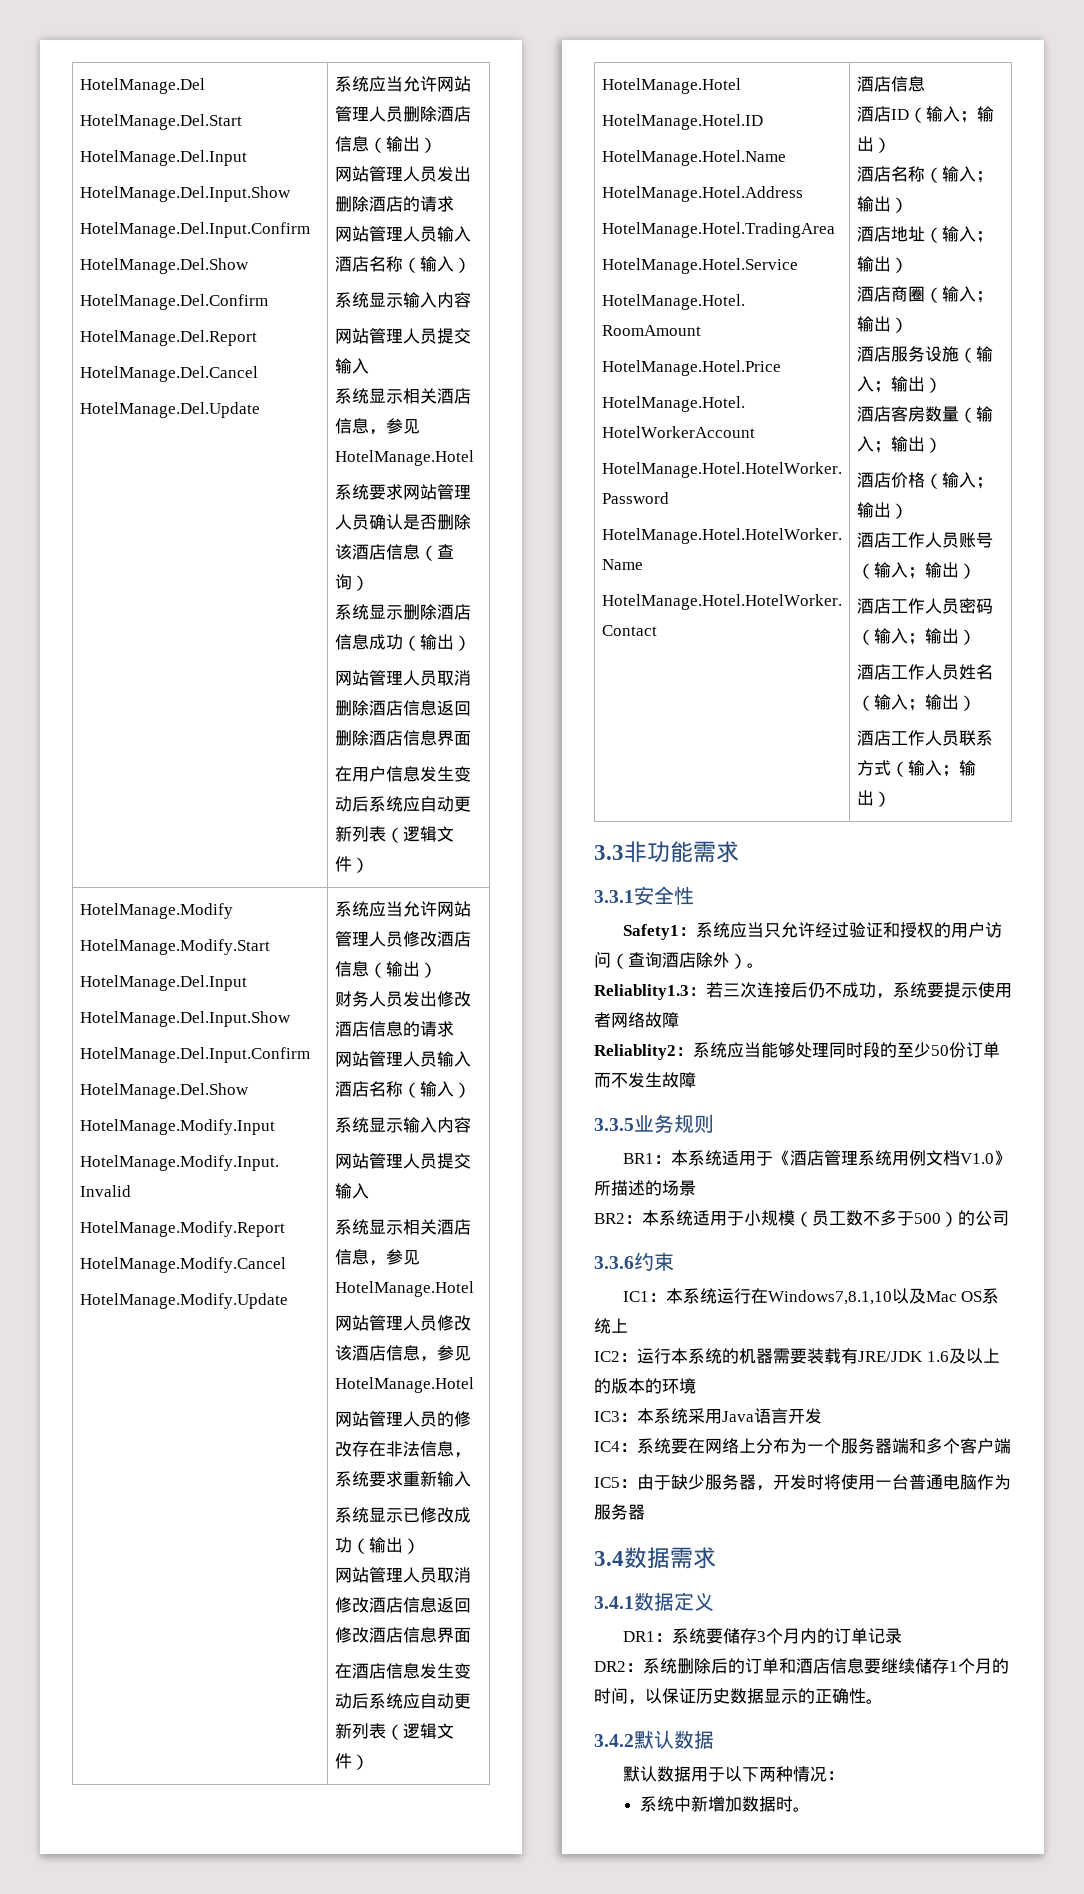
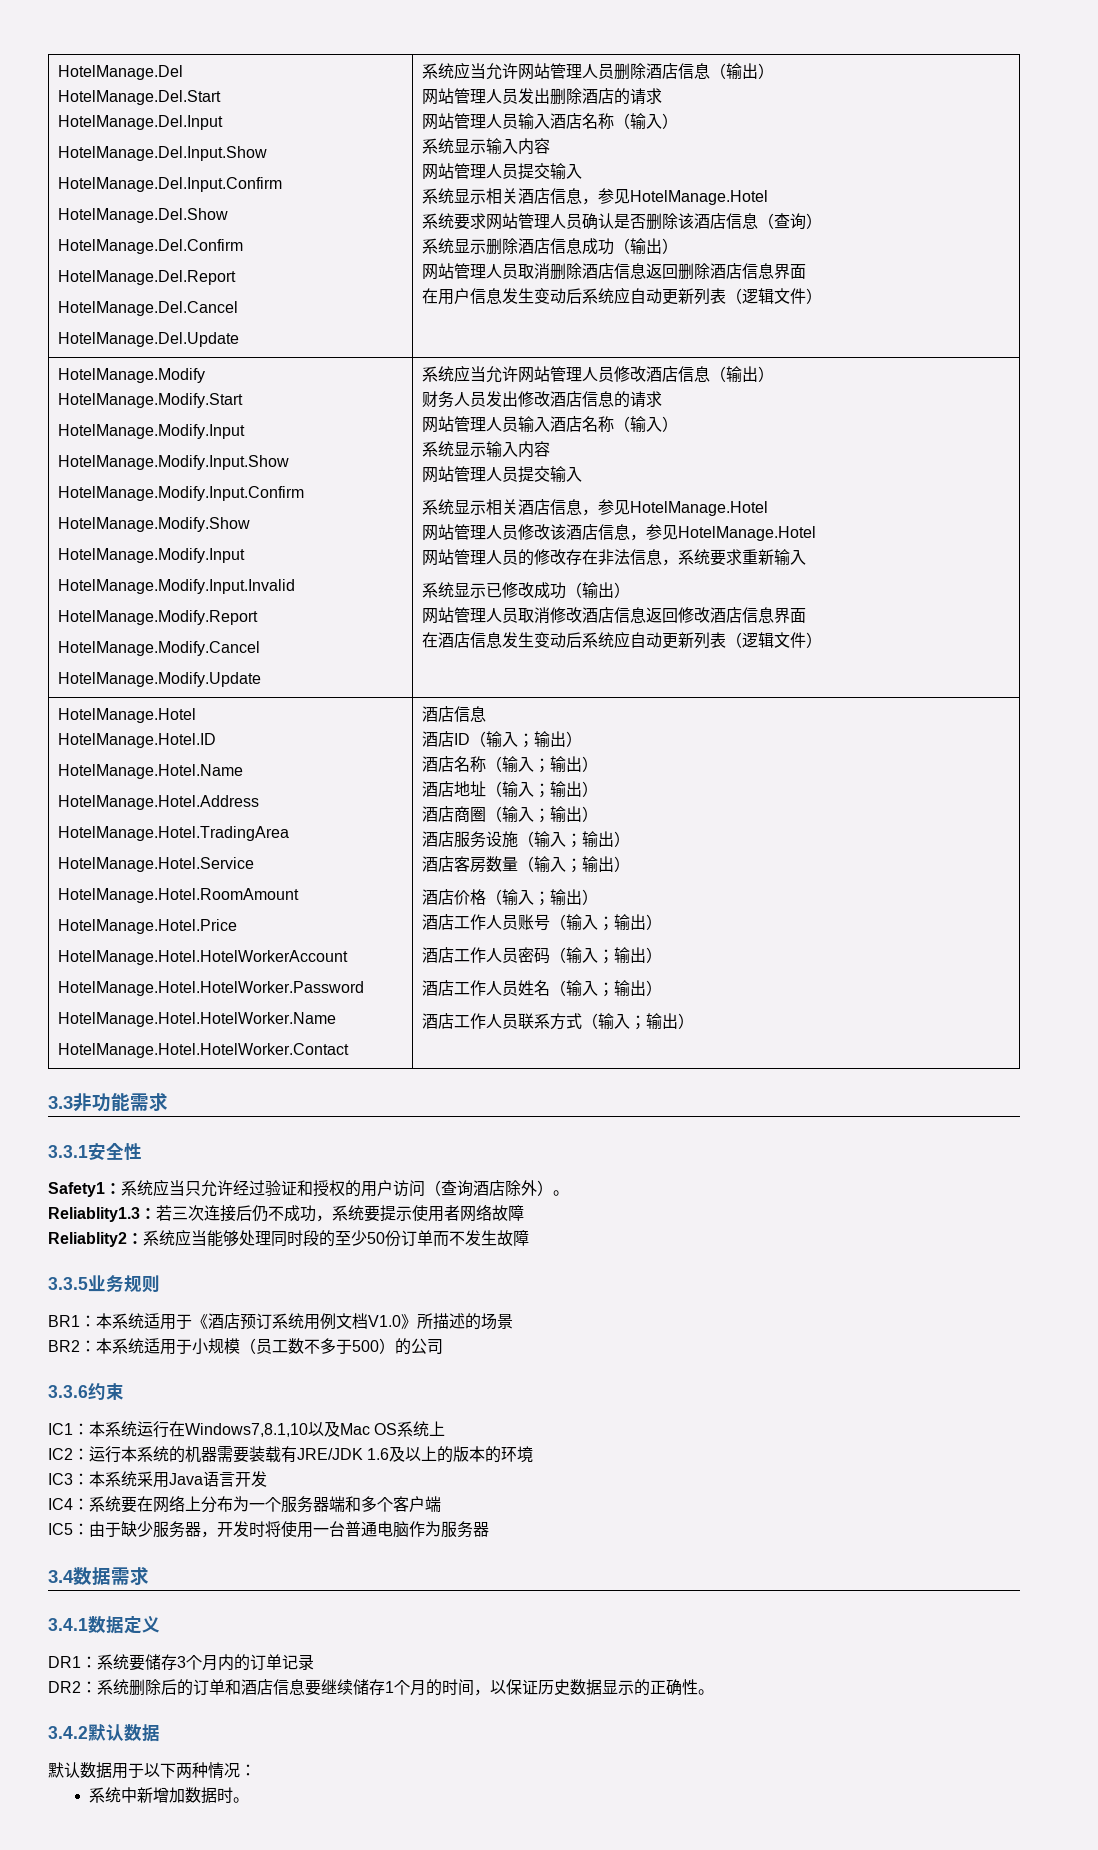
  HotelManage.Modify.Start
- HotelManage.Del.Input
- HotelManage.Del.Input.Show
- HotelManage.Del.Input.Confirm
- HotelManage.Del.Show
+ HotelManage.Modify.Input
+ HotelManage.Modify.Input.Show
+ HotelManage.Modify.Input.Confirm
+ HotelManage.Modify.Show
- BR1：本系统适用于《酒店管理系统用例文档V1.0》所描述的场景
+ BR1：本系统适用于《酒店预订系统用例文档V1.0》所描述的场景

